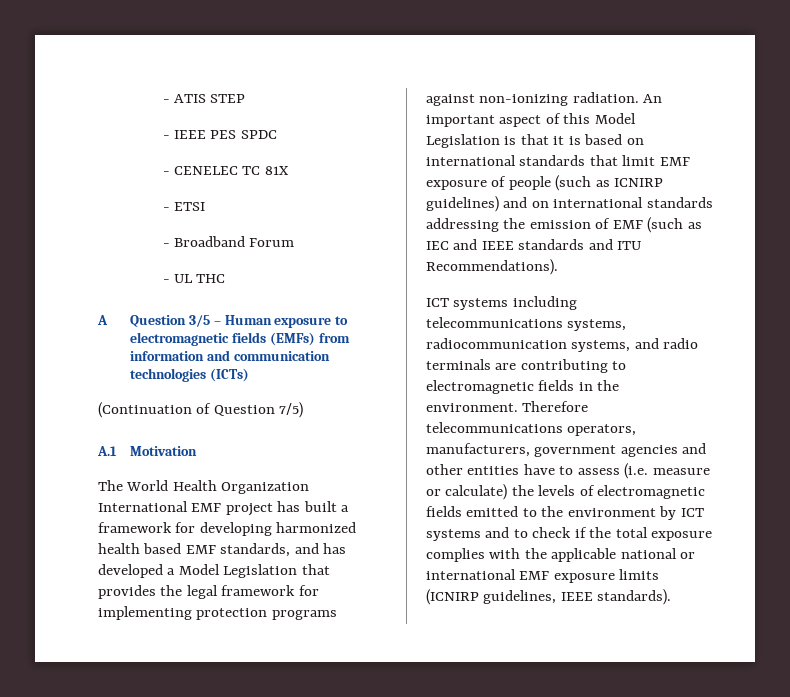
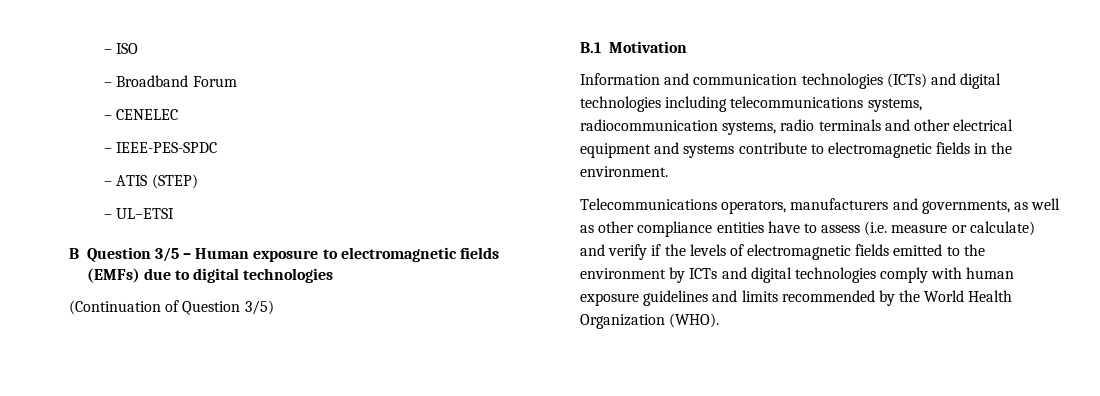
- - ATIS STEP
- - IEEE PES SPDC
- - CENELEC TC 81X
- - ETSI
- - Broadband Forum
- - UL THC
- A Question 3/5 – Human exposure to electromagnetic fields (EMFs) from information and communication technologies (ICTs)
- (Continuation of Question 7/5)
- A.1 Motivation
- The World Health Organization International EMF project has built a framework for developing harmonized health based EMF standards, and has developed a Model Legislation that provides the legal framework for implementing protection programs against non-ionizing radiation. An important aspect of this Model Legislation is that it is based on international standards that limit EMF exposure of people (such as ICNIRP guidelines) and on international standards addressing the emission of EMF (such as IEC and IEEE standards and ITU Recommendations).
- ICT systems including telecommunications systems, radiocommunication systems, and radio terminals are contributing to electromagnetic fields in the environment. Therefore telecommunications operators, manufacturers, government agencies and other entities have to assess (i.e. measure or calculate) the levels of electromagnetic fields emitted to the environment by ICT systems and to check if the total exposure complies with the applicable national or international EMF exposure limits (ICNIRP guidelines, IEEE standards).
+ – ISO
+ – Broadband Forum
+ – CENELEC
+ – IEEE-PES-SPDC
+ – ATIS (STEP)
+ – UL–ETSI
+ B Question 3/5 – Human exposure to electromagnetic fields (EMFs) due to digital technologies
+ (Continuation of Question 3/5)
+ B.1 Motivation
+ Information and communication technologies (ICTs) and digital technologies including telecommunications systems, radiocommunication systems, radio terminals and other electrical equipment and systems contribute to electromagnetic fields in the environment.
+ Telecommunications operators, manufacturers and governments, as well as other compliance entities have to assess (i.e. measure or calculate) and verify if the levels of electromagnetic fields emitted to the environment by ICTs and digital technologies comply with human exposure guidelines and limits recommended by the World Health Organization (WHO).

